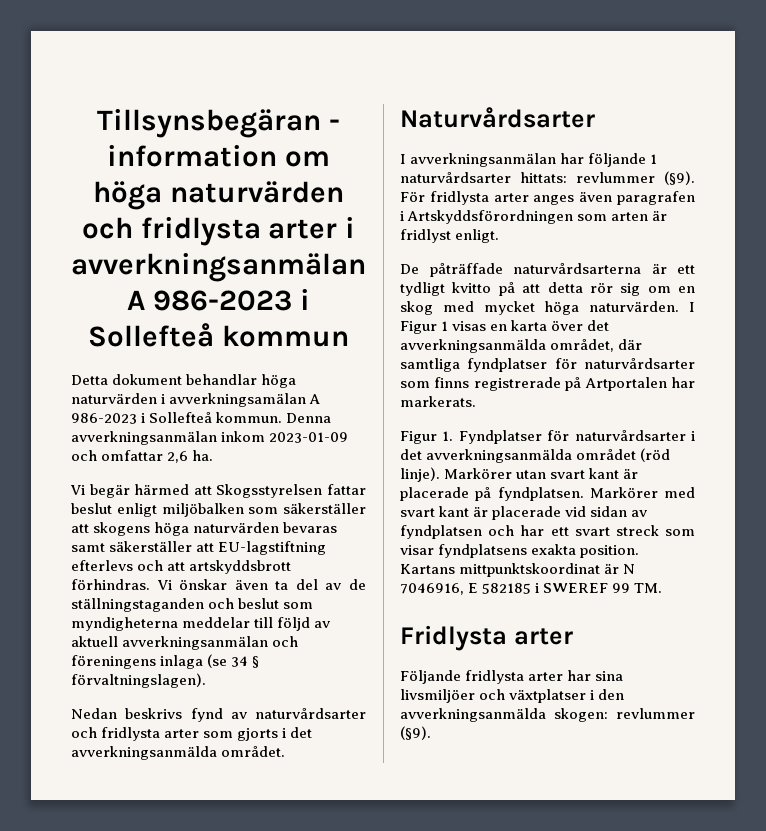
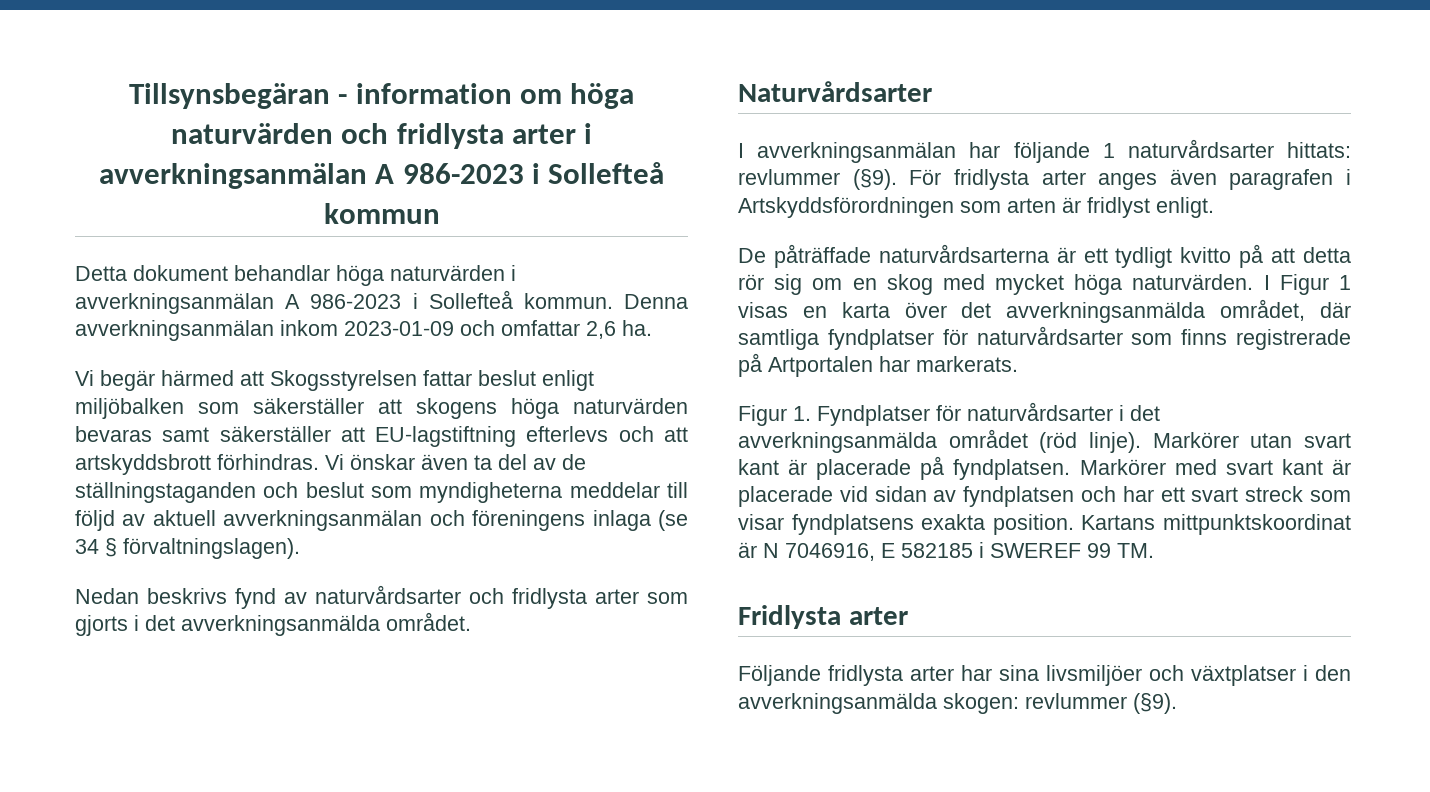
- Detta dokument behandlar höga naturvärden i avverkningsamälan A 986-2023 i Sollefteå kommun.
+ Detta dokument behandlar höga naturvärden i avverkningsanmälan A 986-2023 i Sollefteå kommun.

